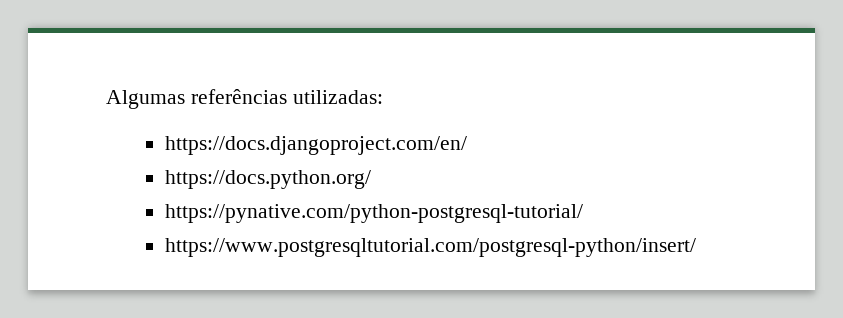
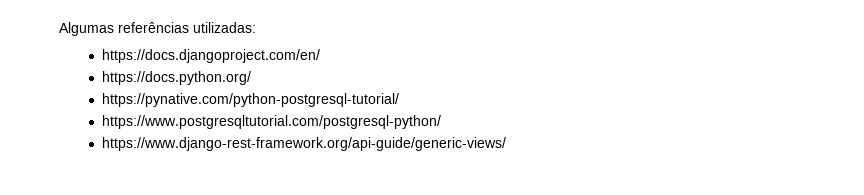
- https://www.postgresqltutorial.com/postgresql-python/insert/
+ https://www.postgresqltutorial.com/postgresql-python/
+ https://www.django-rest-framework.org/api-guide/generic-views/

